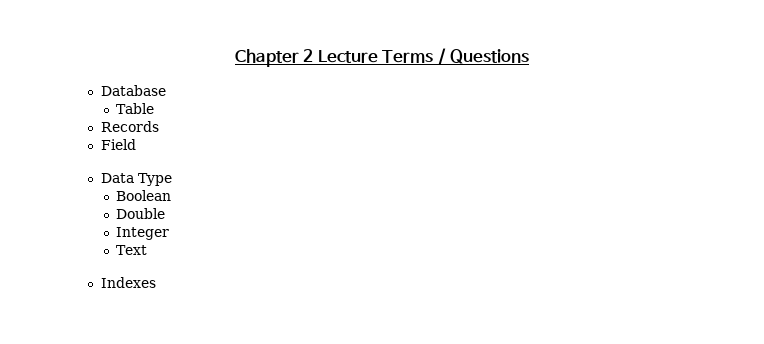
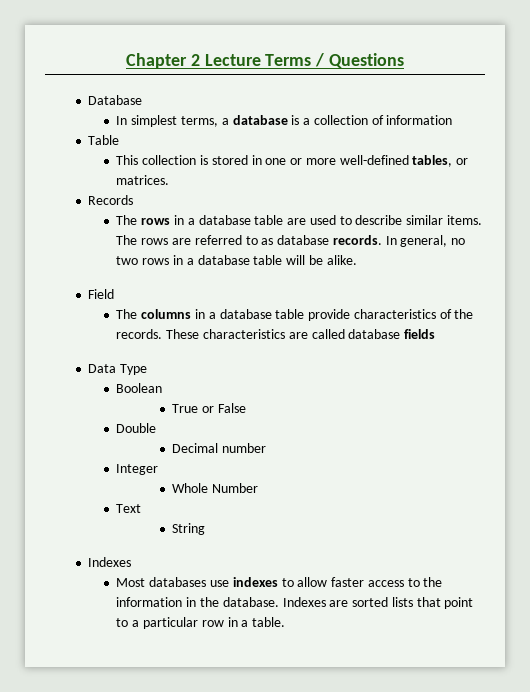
+ In simplest terms, a database is a collection of information
  Table
+ This collection is stored in one or more well-defined tables, or matrices.
  Records
+ The rows in a database table are used to describe similar items. The rows are referred to as database records. In general, no two rows in a database table will be alike.
  Field
+ The columns in a database table provide characteristics of the records. These characteristics are called database fields
+ True or False
+ Decimal number
+ Whole Number
+ String
  Indexes
+ Most databases use indexes to allow faster access to the information in the database. Indexes are sorted lists that point to a particular row in a table.

